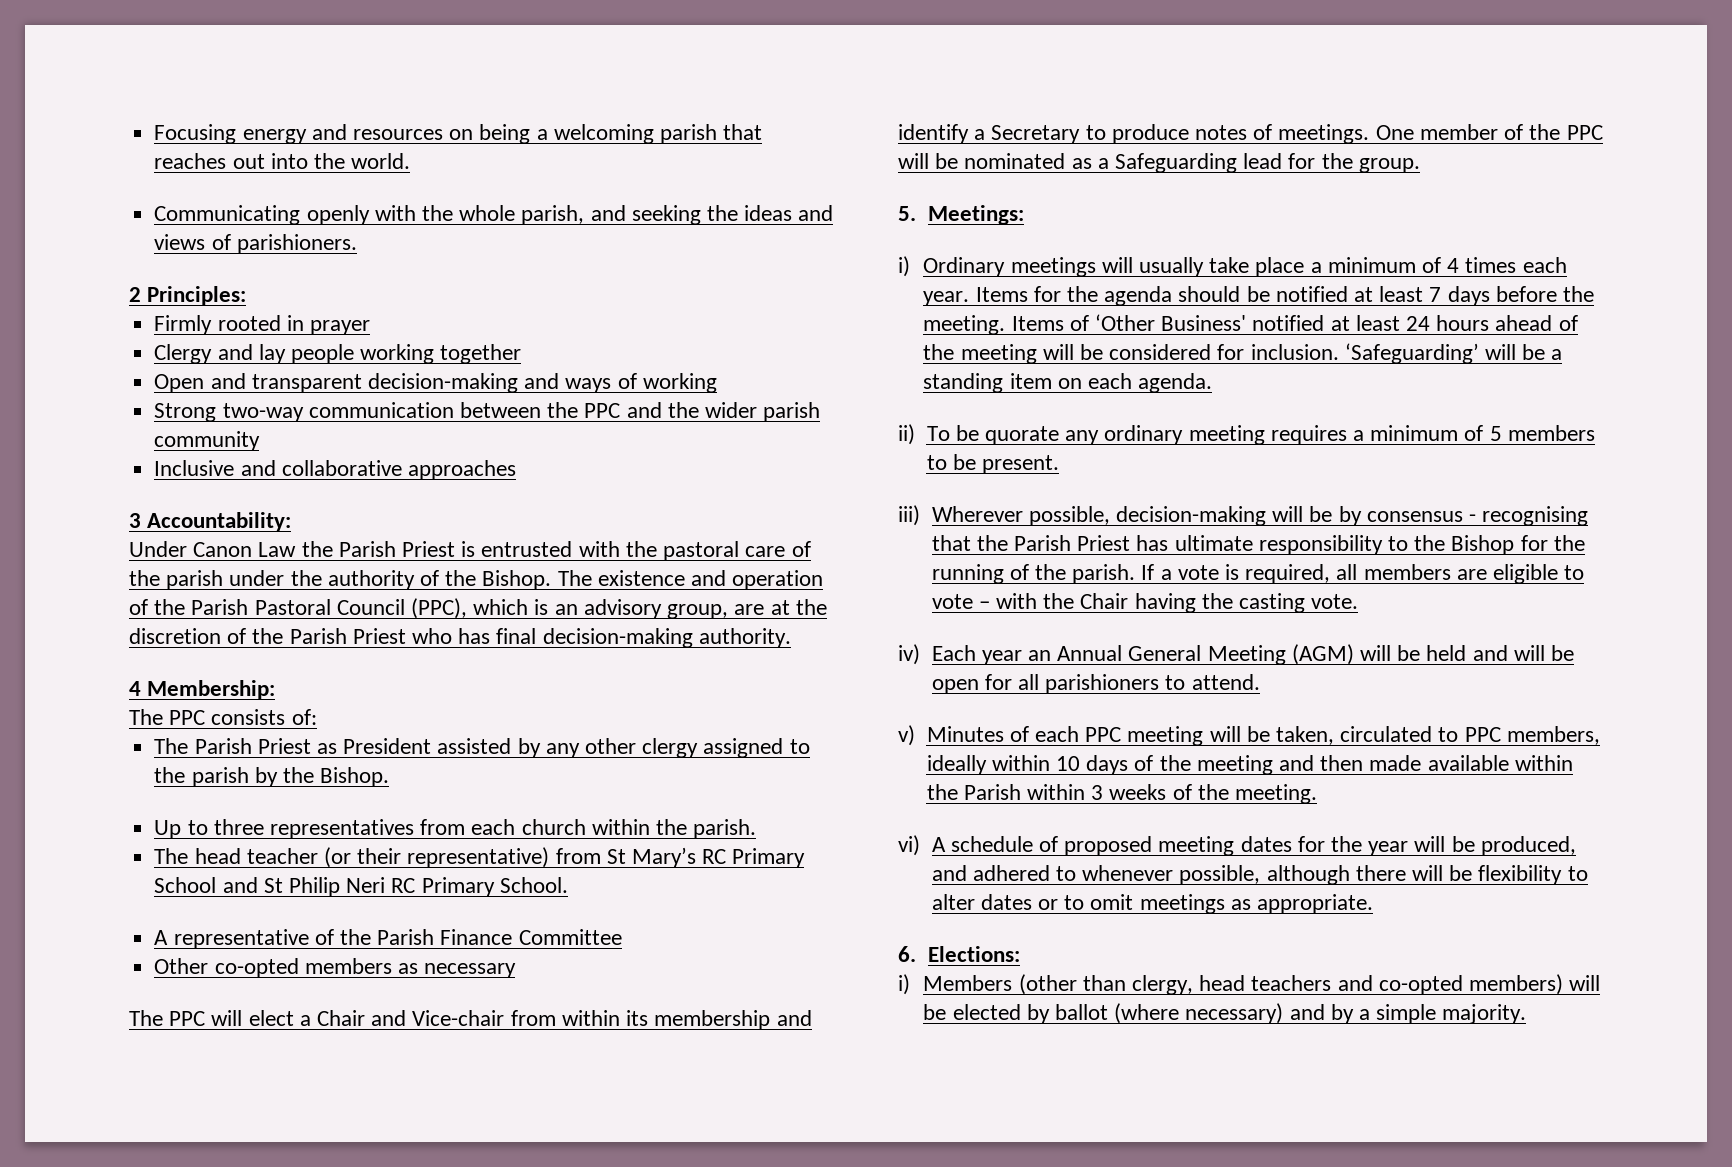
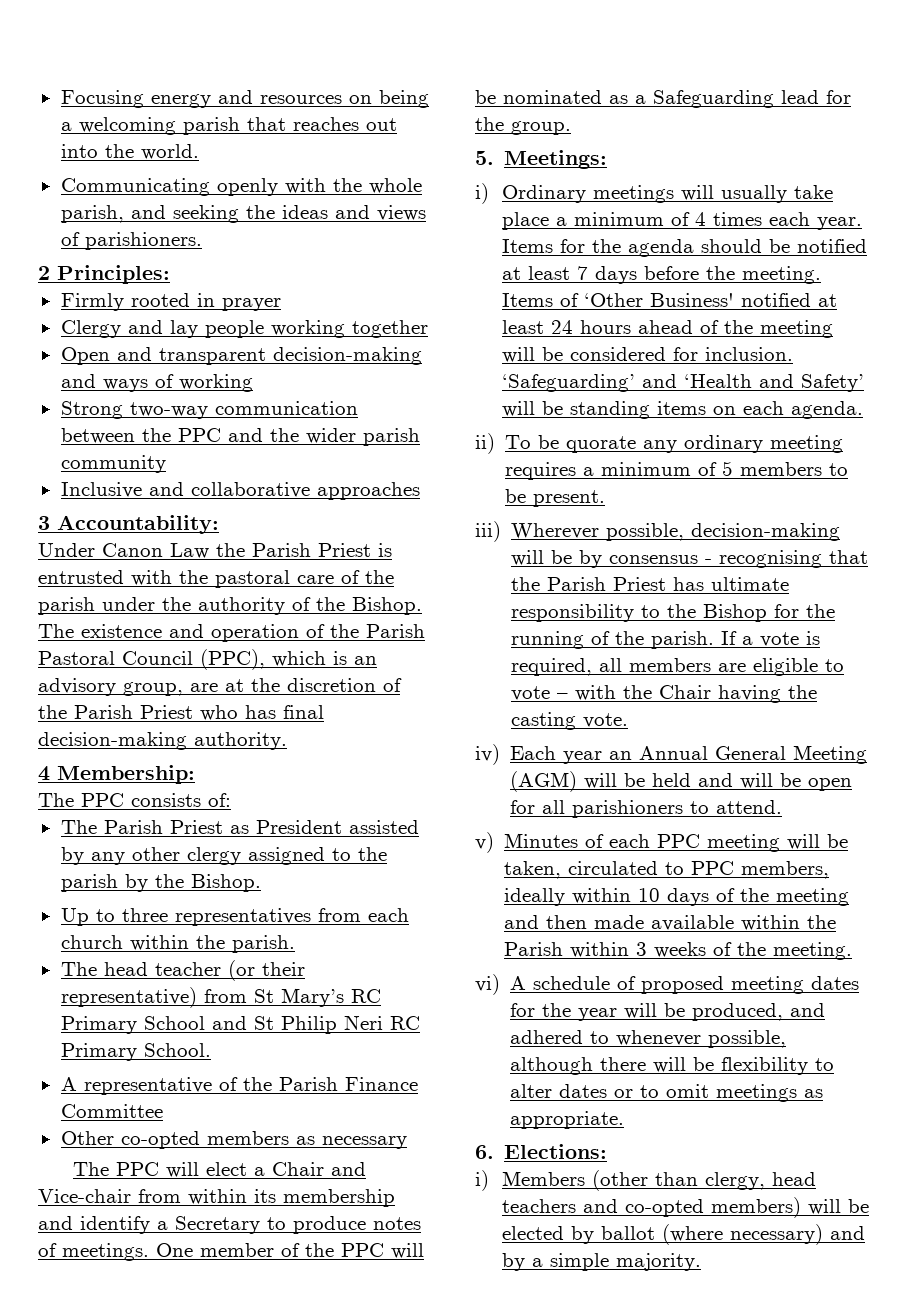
- ‘Safeguarding’ will be a standing item on each agenda.
+ ‘Safeguarding’ and ‘Health and Safety’ will be standing items on each agenda.

